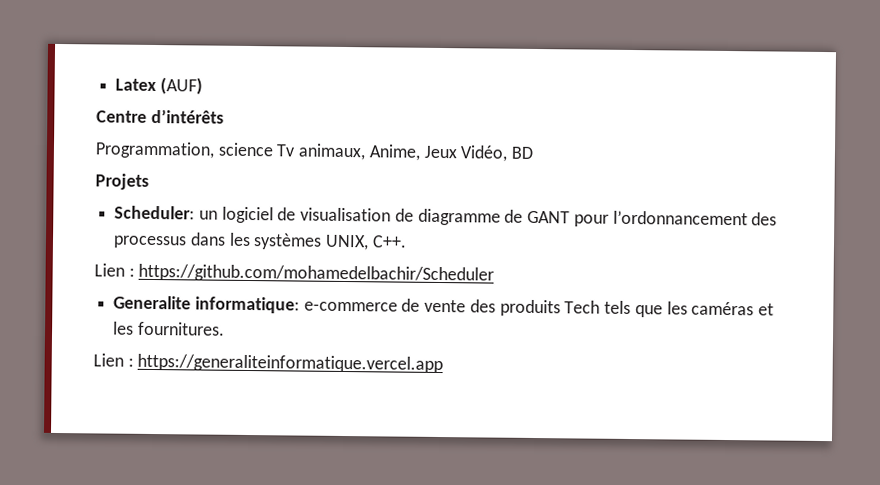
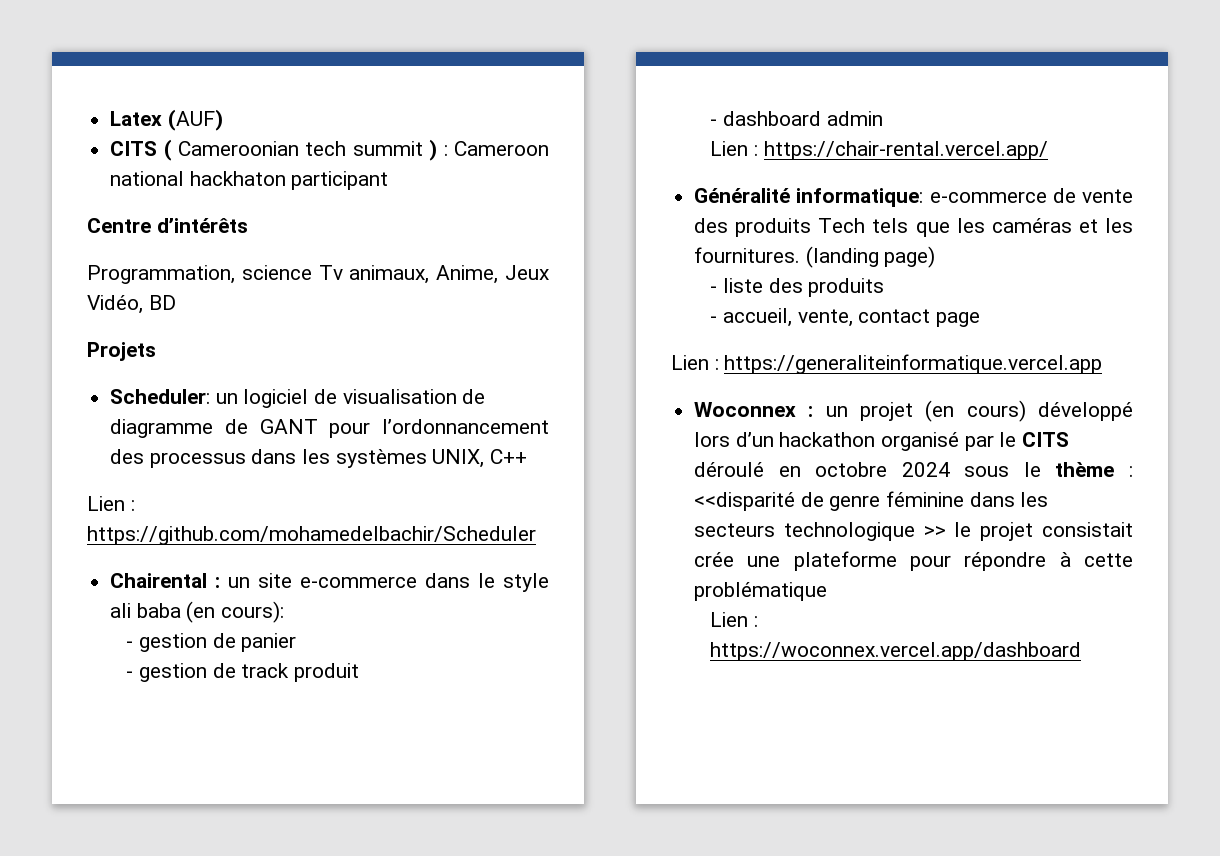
+ CITS ( Cameroonian tech summit ) : Cameroon national hackhaton participant
- Scheduler: un logiciel de visualisation de diagramme de GANT pour l’ordonnancement des processus dans les systèmes UNIX, C++.
+ Scheduler: un logiciel de visualisation de diagramme de GANT pour l’ordonnancement des processus dans les systèmes UNIX, C++
- Generalite informatique: e-commerce de vente des produits Tech tels que les caméras et les fournitures.
+ Chairental : un site e-commerce dans le style ali baba (en cours):
+ - gestion de panier
+ - gestion de track produit
+ - dashboard admin
+ Lien : https://chair-rental.vercel.app/
+ Généralité informatique: e-commerce de vente des produits Tech tels que les caméras et les fournitures. (landing page)
+ - liste des produits
+ - accueil, vente, contact page
  Lien : https://generaliteinformatique.vercel.app
+ Woconnex : un projet (en cours) développé lors d’un hackathon organisé par le CITS déroulé en octobre 2024 sous le thème : <<disparité de genre féminine dans les secteurs technologique >> le projet consistait crée une plateforme pour répondre à cette problématique
+ Lien : https://woconnex.vercel.app/dashboard

